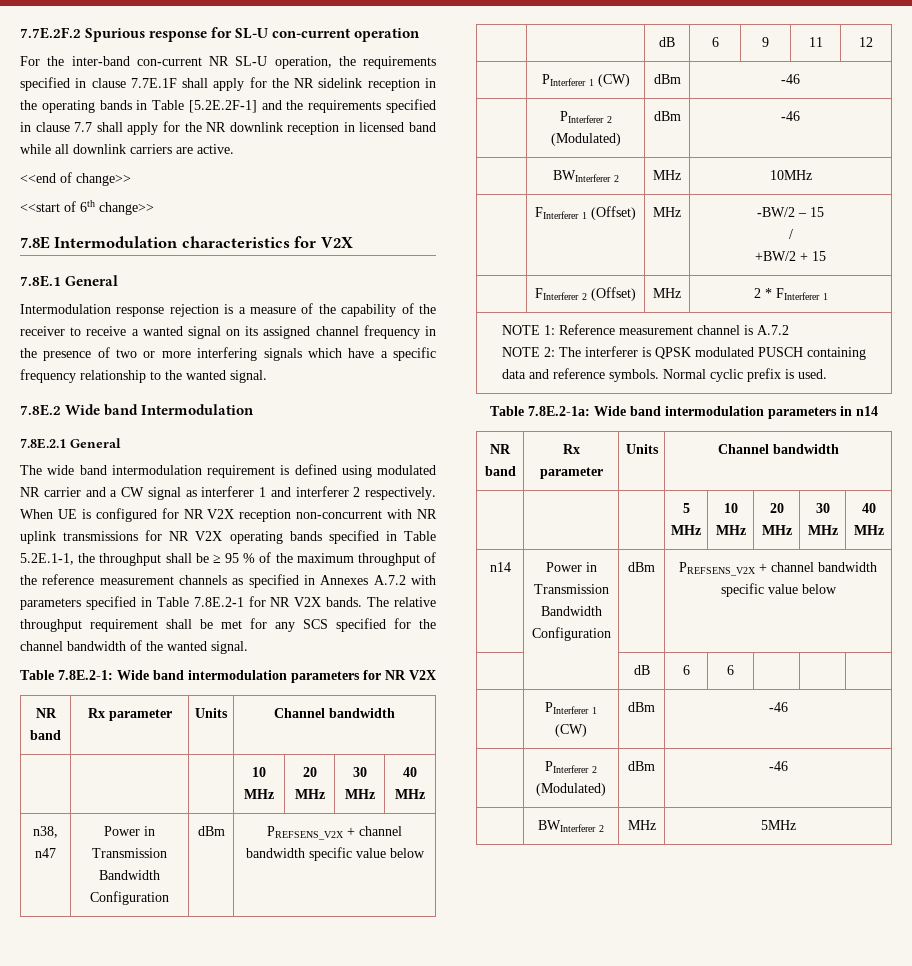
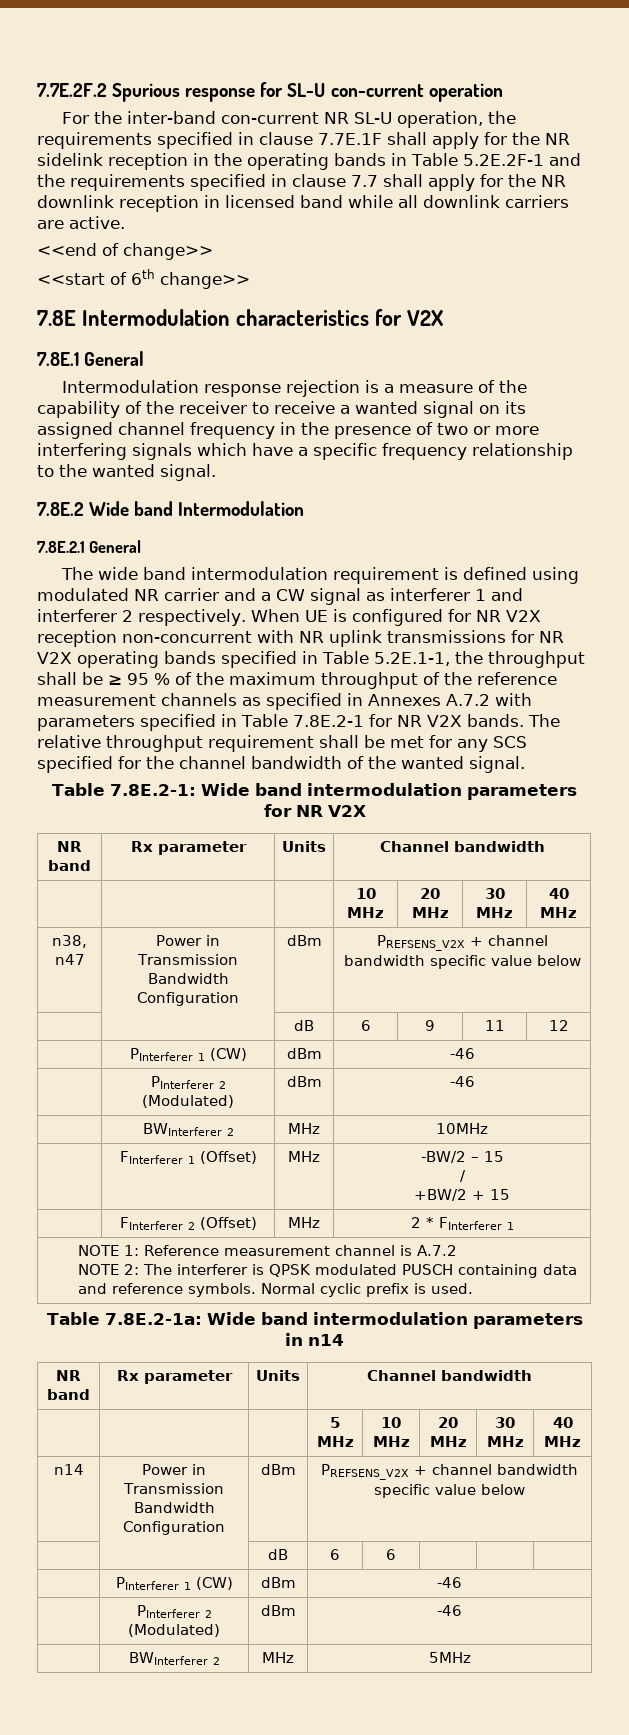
- For the inter-band con-current NR SL-U operation, the requirements specified in clause 7.7E.1F shall apply for the NR sidelink reception in the operating bands in Table [5.2E.2F-1] and the requirements specified in clause 7.7 shall apply for the NR downlink reception in licensed band while all downlink carriers are active.
+ For the inter-band con-current NR SL-U operation, the requirements specified in clause 7.7E.1F shall apply for the NR sidelink reception in the operating bands in Table 5.2E.2F-1 and the requirements specified in clause 7.7 shall apply for the NR downlink reception in licensed band while all downlink carriers are active.

